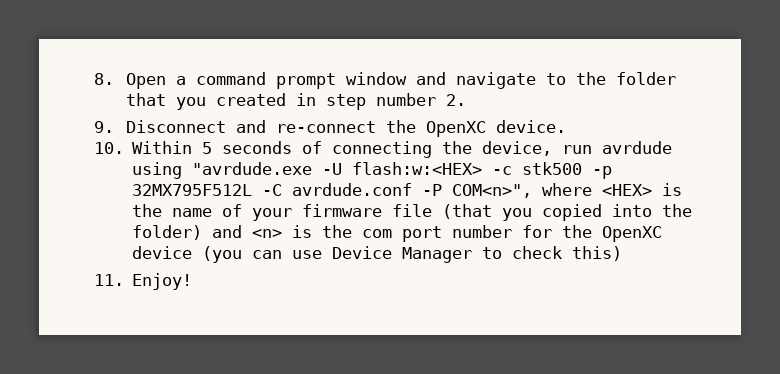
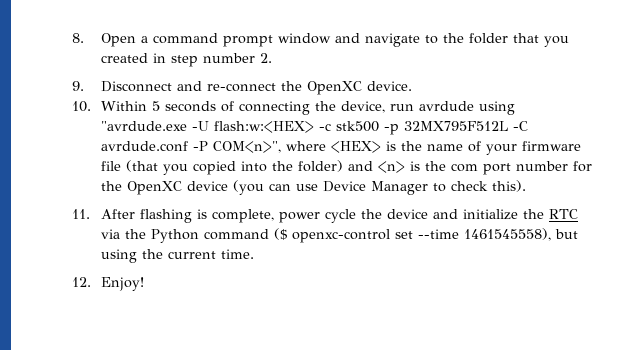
- 10. Within 5 seconds of connecting the device, run avrdude using "avrdude.exe -U flash:w:<HEX> -c stk500 -p 32MX795F512L -C avrdude.conf -P COM<n>", where <HEX> is the name of your firmware file (that you copied into the folder) and <n> is the com port number for the OpenXC device (you can use Device Manager to check this)
- 11. Enjoy!
+ 10. Within 5 seconds of connecting the device, run avrdude using "avrdude.exe -U flash:w:<HEX> -c stk500 -p 32MX795F512L -C avrdude.conf -P COM<n>", where <HEX> is the name of your firmware file (that you copied into the folder) and <n> is the com port number for the OpenXC device (you can use Device Manager to check this).
+ 11. After flashing is complete, power cycle the device and initialize the RTC via the Python command ($ openxc-control set --time 1461545558), but using the current time.
+ 12. Enjoy!

